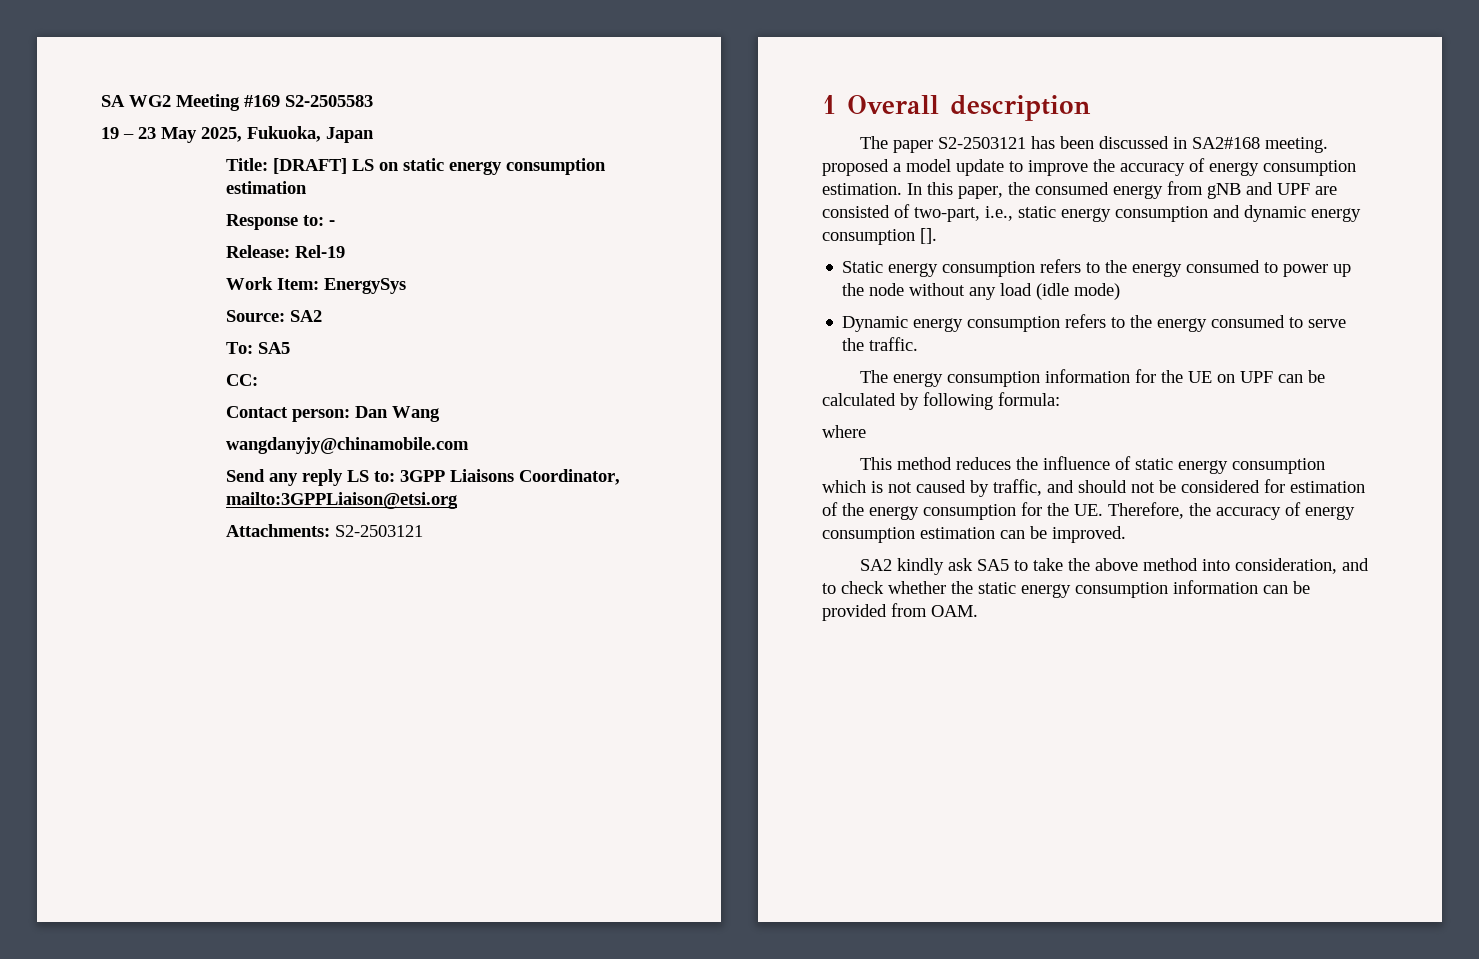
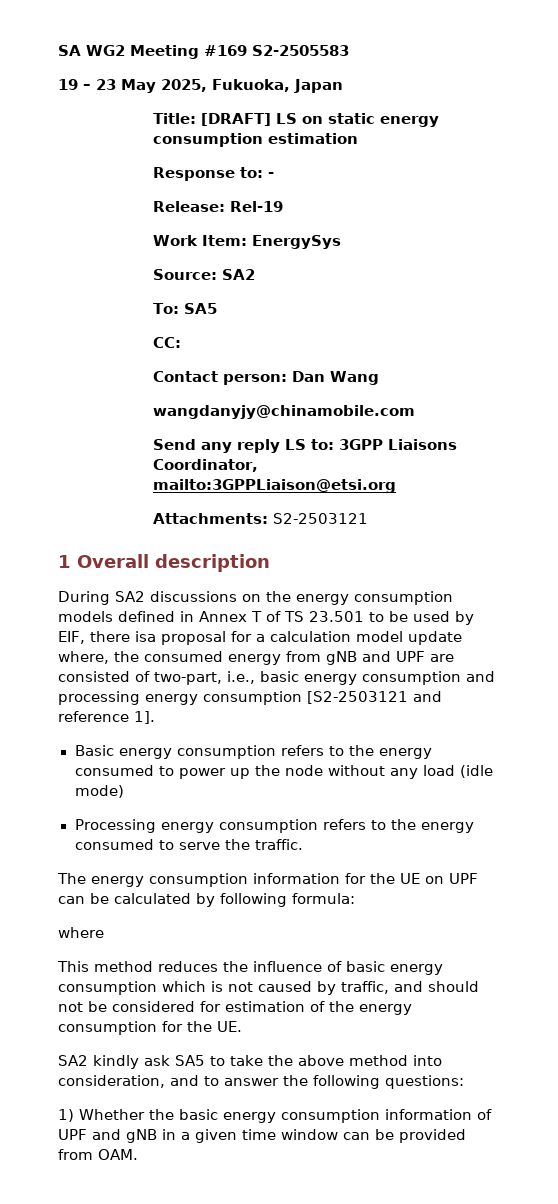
- The paper S2-2503121 has been discussed in SA2#168 meeting. proposed a model update to improve the accuracy of energy consumption estimation. In this paper, the consumed energy from gNB and UPF are consisted of two-part, i.e., static energy consumption and dynamic energy consumption [].
- Static energy consumption refers to the energy consumed to power up the node without any load (idle mode)
+ During SA2 discussions on the energy consumption models defined in Annex T of TS 23.501 to be used by EIF, there isa proposal for a calculation model update where, the consumed energy from gNB and UPF are consisted of two-part, i.e., basic energy consumption and processing energy consumption [S2-2503121 and reference 1].
+ Basic energy consumption refers to the energy consumed to power up the node without any load (idle mode)
- Dynamic energy consumption refers to the energy consumed to serve the traffic.
+ Processing energy consumption refers to the energy consumed to serve the traffic.
- This method reduces the influence of static energy consumption which is not caused by traffic, and should not be considered for estimation of the energy consumption for the UE. Therefore, the accuracy of energy consumption estimation can be improved.
+ This method reduces the influence of basic energy consumption which is not caused by traffic, and should not be considered for estimation of the energy consumption for the UE.
- SA2 kindly ask SA5 to take the above method into consideration, and to check whether the static energy consumption information can be provided from OAM.
+ SA2 kindly ask SA5 to take the above method into consideration, and to answer the following questions:
+ 1) Whether the basic energy consumption information of UPF and gNB in a given time window can be provided from OAM.

